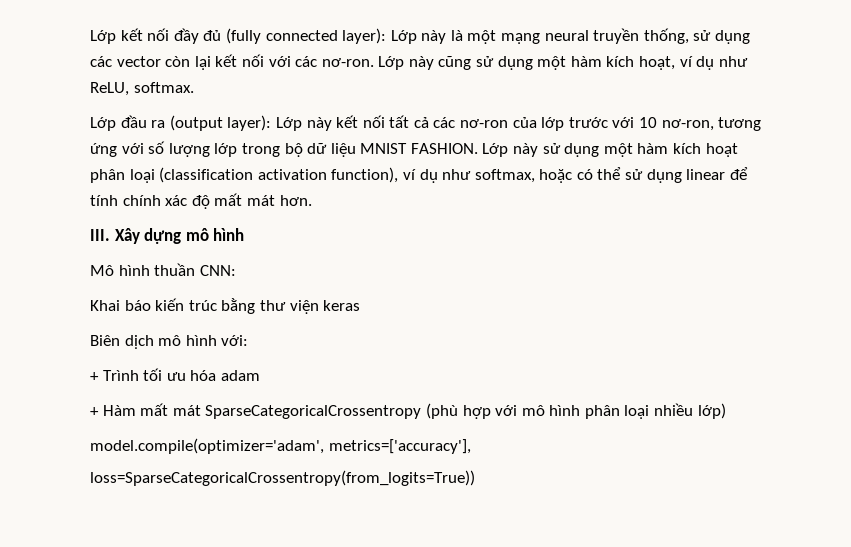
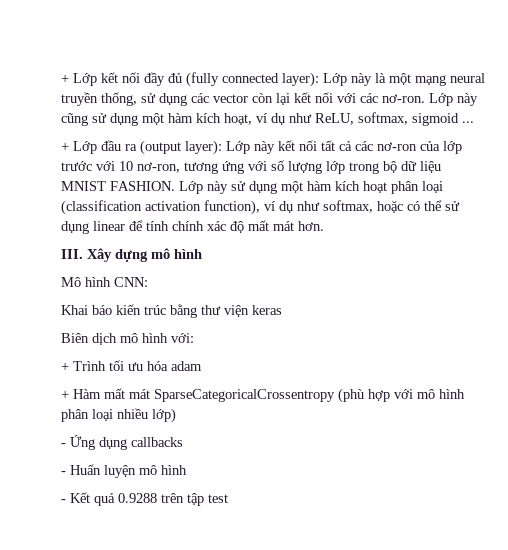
- Lớp kết nối đầy đủ (fully connected layer): Lớp này là một mạng neural truyền thống, sử dụng các vector còn lại kết nối với các nơ-ron.
+ + Lớp kết nối đầy đủ (fully connected layer): Lớp này là một mạng neural truyền thống, sử dụng các vector còn lại kết nối với các nơ-ron.
- Lớp này cũng sử dụng một hàm kích hoạt, ví dụ như ReLU, softmax.
- Lớp đầu ra (output layer): Lớp này kết nối tất cả các nơ-ron của lớp trước với 10 nơ-ron, tương ứng với số lượng lớp trong bộ dữ liệu MNIST FASHION.
+ Lớp này cũng sử dụng một hàm kích hoạt, ví dụ như ReLU, softmax, sigmoid ...
+ + Lớp đầu ra (output layer): Lớp này kết nối tất cả các nơ-ron của lớp trước với 10 nơ-ron, tương ứng với số lượng lớp trong bộ dữ liệu MNIST FASHION.
- Mô hình thuần CNN:
+ Mô hình CNN:
- model.compile(optimizer='adam', metrics=['accuracy'],
- loss=SparseCategoricalCrossentropy(from_logits=True))
+ - Ứng dụng callbacks
+ - Huấn luyện mô hình
+ - Kết quả 0.9288 trên tập test

